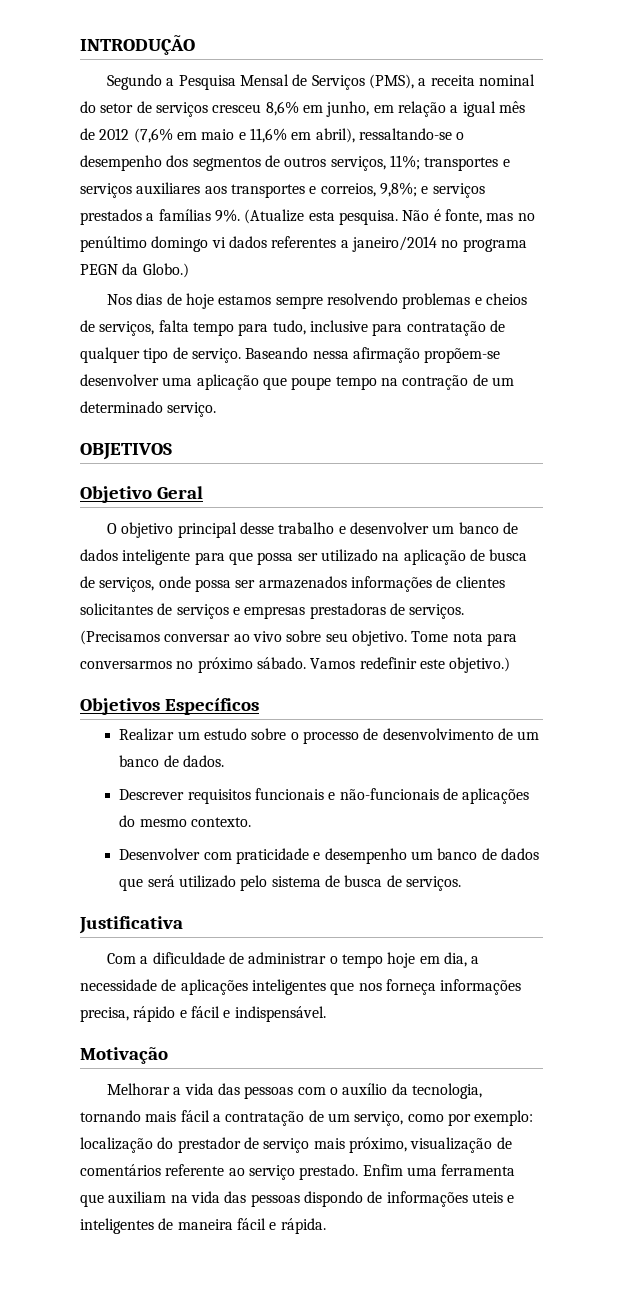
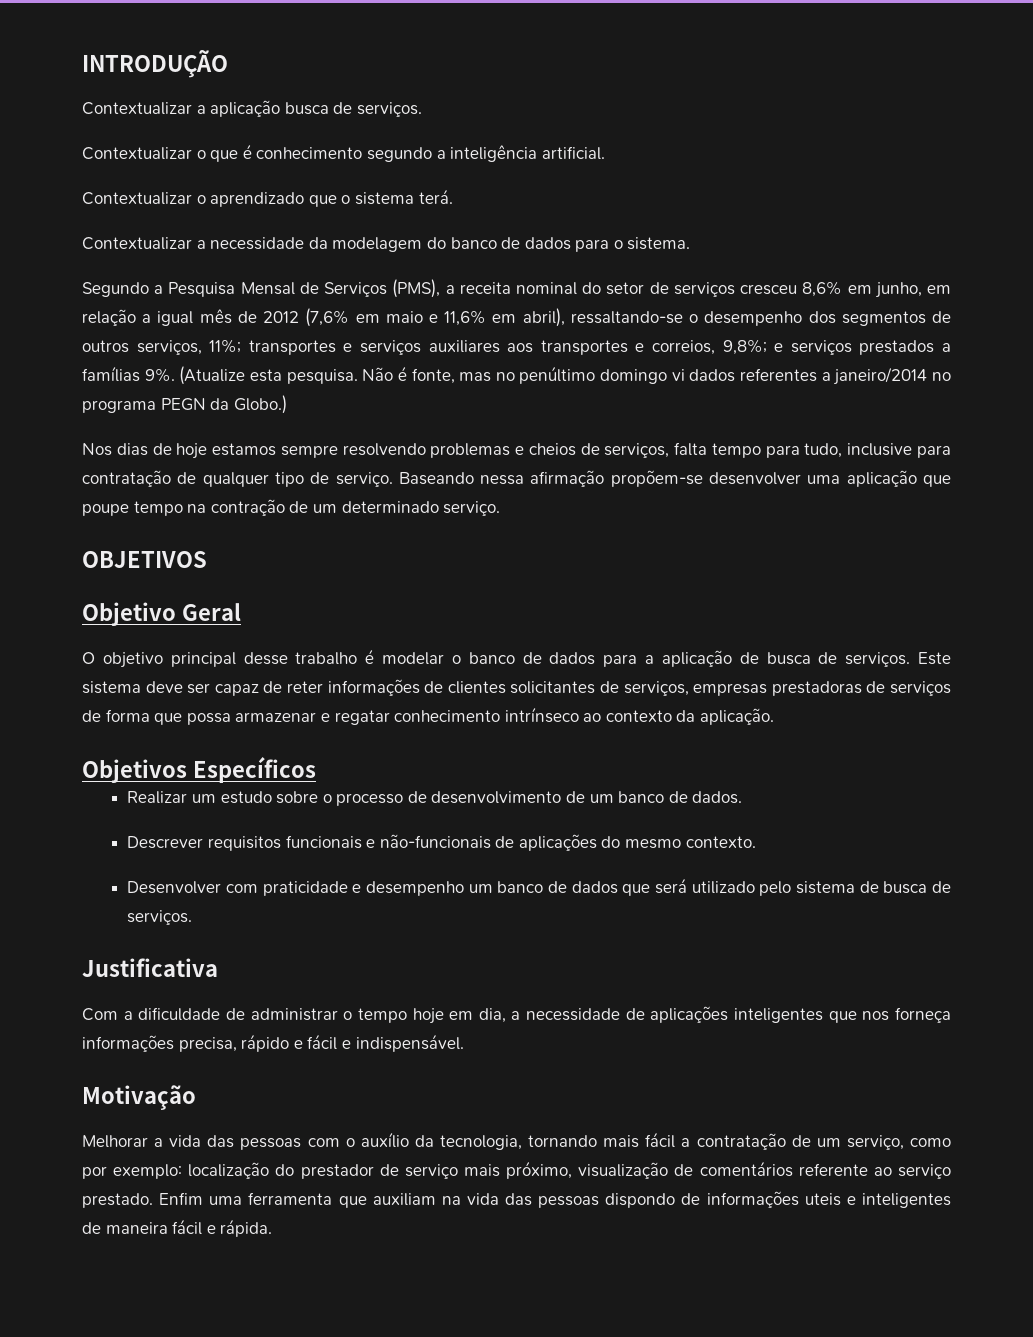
+ Contextualizar a aplicação busca de serviços.
+ Contextualizar o que é conhecimento segundo a inteligência artificial.
+ Contextualizar o aprendizado que o sistema terá.
+ Contextualizar a necessidade da modelagem do banco de dados para o sistema.
- O objetivo principal desse trabalho e desenvolver um banco de dados inteligente para que possa ser utilizado na aplicação de busca de serviços, onde possa ser armazenados informações de clientes solicitantes de serviços e empresas prestadoras de serviços. (Precisamos conversar ao vivo sobre seu objetivo. Tome nota para conversarmos no próximo sábado. Vamos redefinir este objetivo.)
+ O objetivo principal desse trabalho é modelar o banco de dados para a aplicação de busca de serviços. Este sistema deve ser capaz de reter informações de clientes solicitantes de serviços, empresas prestadoras de serviços de forma que possa armazenar e regatar conhecimento intrínseco ao contexto da aplicação.

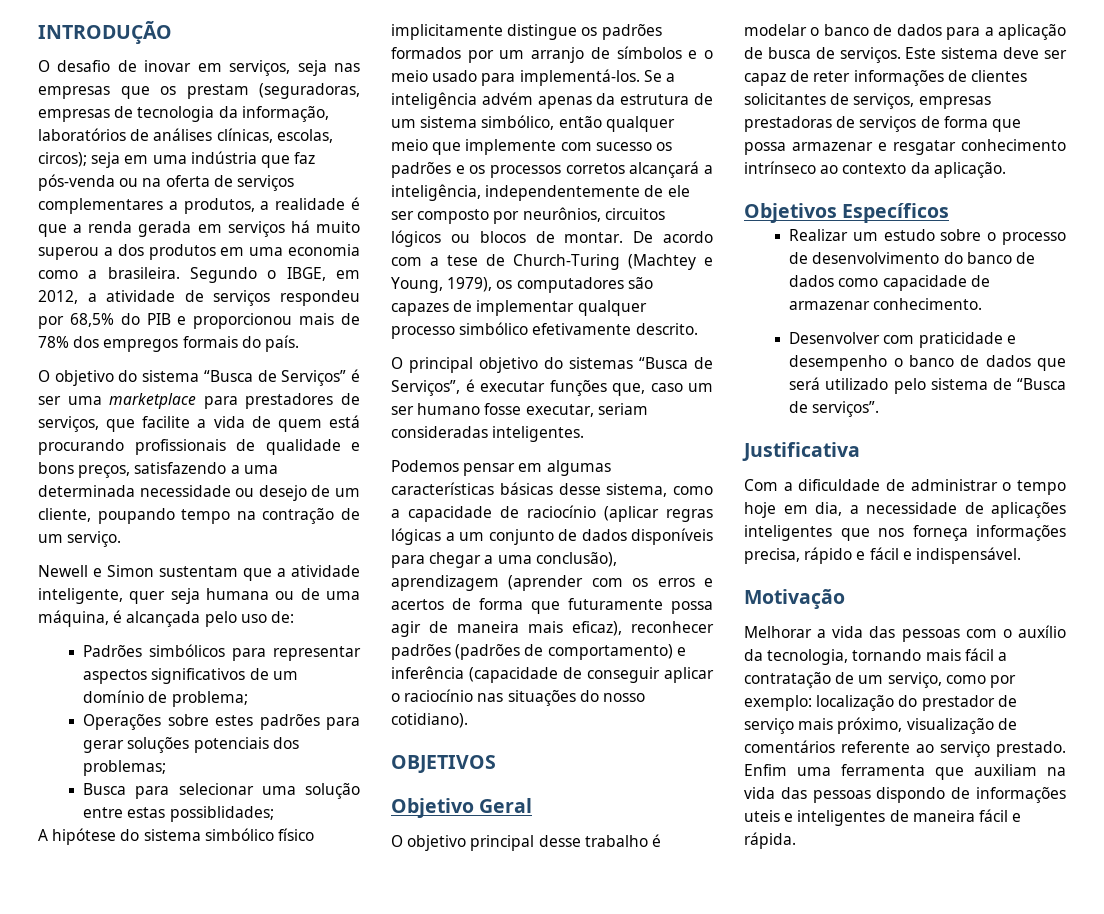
- Contextualizar a aplicação busca de serviços.
- Contextualizar o que é conhecimento segundo a inteligência artificial.
- Contextualizar o aprendizado que o sistema terá.
- Contextualizar a necessidade da modelagem do banco de dados para o sistema.
- Segundo a Pesquisa Mensal de Serviços (PMS), a receita nominal do setor de serviços cresceu 8,6% em junho, em relação a igual mês de 2012 (7,6% em maio e 11,6% em abril), ressaltando-se o desempenho dos segmentos de outros serviços, 11%; transportes e serviços auxiliares aos transportes e correios, 9,8%; e serviços prestados a famílias 9%. (Atualize esta pesquisa. Não é fonte, mas no penúltimo domingo vi dados referentes a janeiro/2014 no programa PEGN da Globo.)
- Nos dias de hoje estamos sempre resolvendo problemas e cheios de serviços, falta tempo para tudo, inclusive para contratação de qualquer tipo de serviço. Baseando nessa afirmação propõem-se desenvolver uma aplicação que poupe tempo na contração de um determinado serviço.
+ O desafio de inovar em serviços, seja nas empresas que os prestam (seguradoras, empresas de tecnologia da informação, laboratórios de análises clínicas, escolas, circos); seja em uma indústria que faz pós-venda ou na oferta de serviços complementares a produtos, a realidade é que a renda gerada em serviços há muito superou a dos produtos em uma economia como a brasileira. Segundo o IBGE, em 2012, a atividade de serviços respondeu por 68,5% do PIB e proporcionou mais de 78% dos empregos formais do país.
+ O objetivo do sistema “Busca de Serviços” é ser uma marketplace para prestadores de serviços, que facilite a vida de quem está procurando profissionais de qualidade e bons preços, satisfazendo a uma determinada necessidade ou desejo de um cliente, poupando tempo na contração de um serviço.
+ Newell e Simon sustentam que a atividade inteligente, quer seja humana ou de uma máquina, é alcançada pelo uso de:
+ Padrões simbólicos para representar aspectos significativos de um domínio de problema;
+ Operações sobre estes padrões para gerar soluções potenciais dos problemas;
+ Busca para selecionar uma solução entre estas possiblidades;
+ A hipótese do sistema simbólico físico implicitamente distingue os padrões formados por um arranjo de símbolos e o meio usado para implementá-los. Se a inteligência advém apenas da estrutura de um sistema simbólico, então qualquer meio que implemente com sucesso os padrões e os processos corretos alcançará a inteligência, independentemente de ele ser composto por neurônios, circuitos lógicos ou blocos de montar. De acordo com a tese de Church-Turing (Machtey e Young, 1979), os computadores são capazes de implementar qualquer processo simbólico efetivamente descrito.
+ O principal objetivo do sistemas “Busca de Serviços”, é executar funções que, caso um ser humano fosse executar, seriam consideradas inteligentes.
+ Podemos pensar em algumas características básicas desse sistema, como a capacidade de raciocínio (aplicar regras lógicas a um conjunto de dados disponíveis para chegar a uma conclusão), aprendizagem (aprender com os erros e acertos de forma que futuramente possa agir de maneira mais eficaz), reconhecer padrões (padrões de comportamento) e inferência (capacidade de conseguir aplicar o raciocínio nas situações do nosso cotidiano).
- Este sistema deve ser capaz de reter informações de clientes solicitantes de serviços, empresas prestadoras de serviços de forma que possa armazenar e regatar conhecimento intrínseco ao contexto da aplicação.
+ Este sistema deve ser capaz de reter informações de clientes solicitantes de serviços, empresas prestadoras de serviços de forma que possa armazenar e resgatar conhecimento intrínseco ao contexto da aplicação.
- Realizar um estudo sobre o processo de desenvolvimento de um banco de dados.
- Descrever requisitos funcionais e não-funcionais de aplicações do mesmo contexto.
+ Realizar um estudo sobre o processo de desenvolvimento do banco de dados como capacidade de armazenar conhecimento.
- Desenvolver com praticidade e desempenho um banco de dados que será utilizado pelo sistema de busca de serviços.
+ Desenvolver com praticidade e desempenho o banco de dados que será utilizado pelo sistema de “Busca de serviços”.

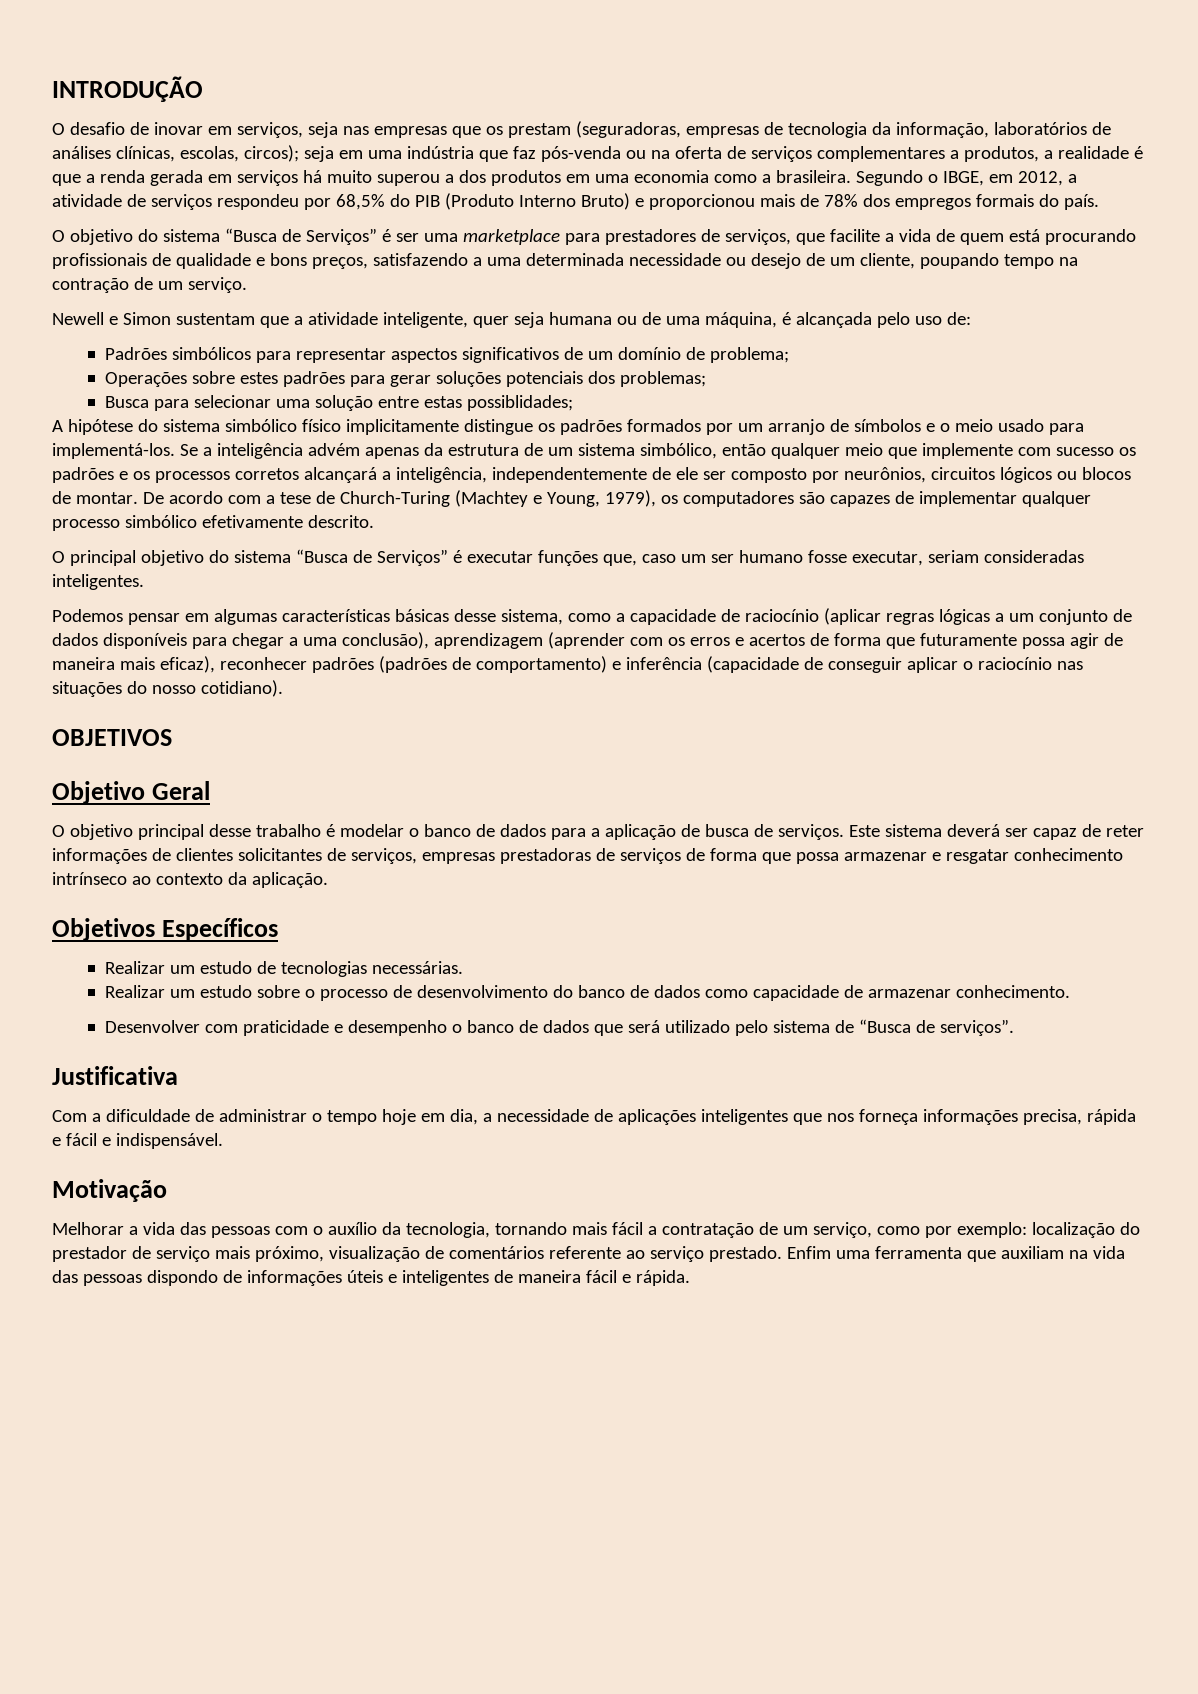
- Segundo o IBGE, em 2012, a atividade de serviços respondeu por 68,5% do PIB e proporcionou mais de 78% dos empregos formais do país.
+ Segundo o IBGE, em 2012, a atividade de serviços respondeu por 68,5% do PIB (Produto Interno Bruto) e proporcionou mais de 78% dos empregos formais do país.
- O principal objetivo do sistemas “Busca de Serviços”, é executar funções que, caso um ser humano fosse executar, seriam consideradas inteligentes.
+ O principal objetivo do sistema “Busca de Serviços” é executar funções que, caso um ser humano fosse executar, seriam consideradas inteligentes.
- Este sistema deve ser capaz de reter informações de clientes solicitantes de serviços, empresas prestadoras de serviços de forma que possa armazenar e resgatar conhecimento intrínseco ao contexto da aplicação.
+ Este sistema deverá ser capaz de reter informações de clientes solicitantes de serviços, empresas prestadoras de serviços de forma que possa armazenar e resgatar conhecimento intrínseco ao contexto da aplicação.
+ Realizar um estudo de tecnologias necessárias.
- Com a dificuldade de administrar o tempo hoje em dia, a necessidade de aplicações inteligentes que nos forneça informações precisa, rápido e fácil e indispensável.
+ Com a dificuldade de administrar o tempo hoje em dia, a necessidade de aplicações inteligentes que nos forneça informações precisa, rápida e fácil e indispensável.
- Enfim uma ferramenta que auxiliam na vida das pessoas dispondo de informações uteis e inteligentes de maneira fácil e rápida.
+ Enfim uma ferramenta que auxiliam na vida das pessoas dispondo de informações úteis e inteligentes de maneira fácil e rápida.

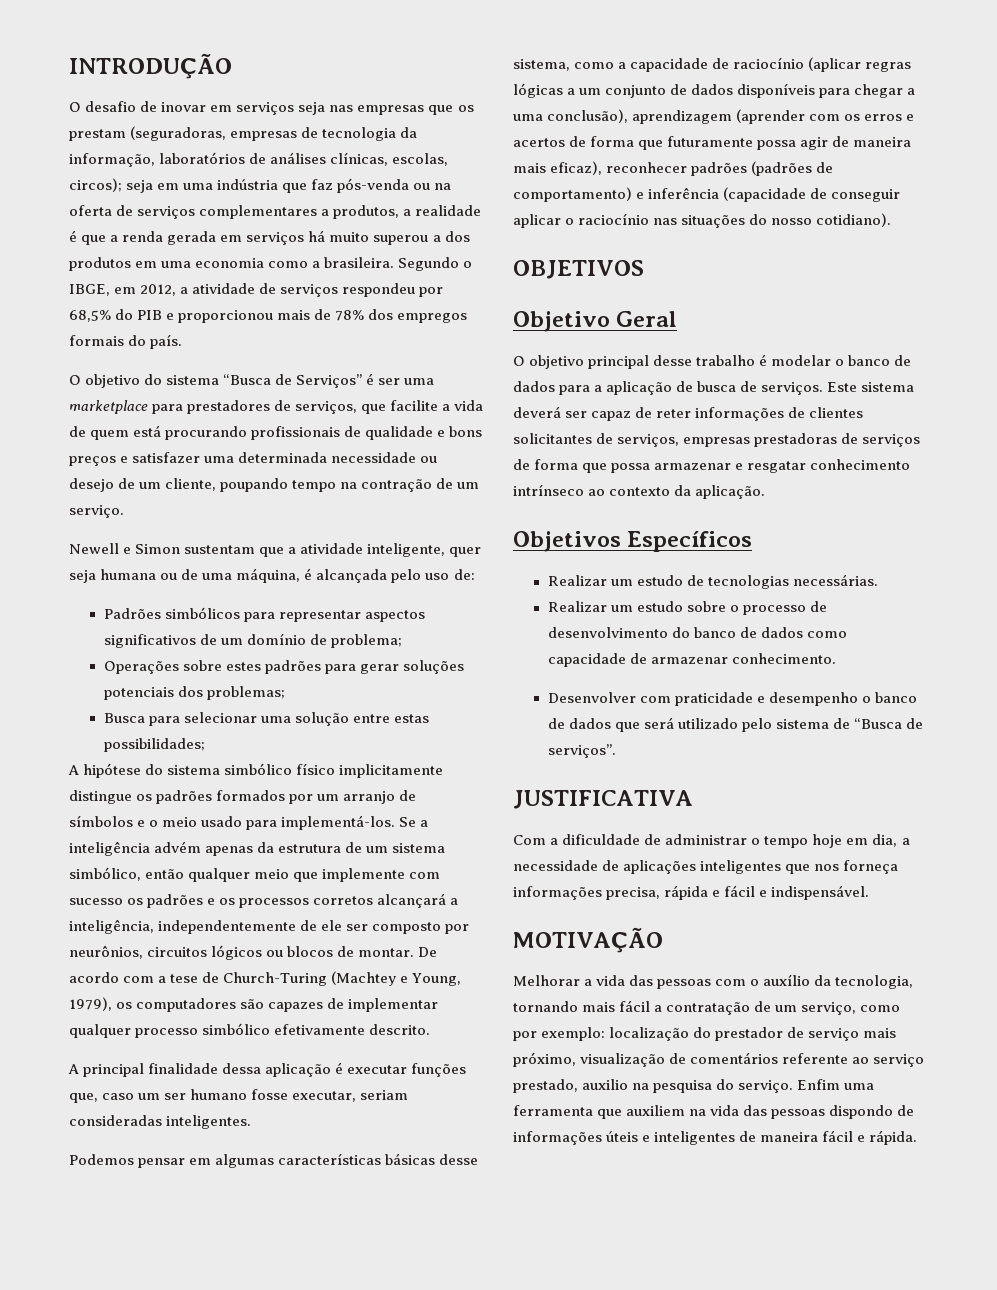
- O desafio de inovar em serviços, seja nas empresas que os prestam (seguradoras, empresas de tecnologia da informação, laboratórios de análises clínicas, escolas, circos); seja em uma indústria que faz pós-venda ou na oferta de serviços complementares a produtos, a realidade é que a renda gerada em serviços há muito superou a dos produtos em uma economia como a brasileira.
+ O desafio de inovar em serviços seja nas empresas que os prestam (seguradoras, empresas de tecnologia da informação, laboratórios de análises clínicas, escolas, circos); seja em uma indústria que faz pós-venda ou na oferta de serviços complementares a produtos, a realidade é que a renda gerada em serviços há muito superou a dos produtos em uma economia como a brasileira.
- Segundo o IBGE, em 2012, a atividade de serviços respondeu por 68,5% do PIB (Produto Interno Bruto) e proporcionou mais de 78% dos empregos formais do país.
+ Segundo o IBGE, em 2012, a atividade de serviços respondeu por 68,5% do PIB e proporcionou mais de 78% dos empregos formais do país.
- O objetivo do sistema “Busca de Serviços” é ser uma marketplace para prestadores de serviços, que facilite a vida de quem está procurando profissionais de qualidade e bons preços, satisfazendo a uma determinada necessidade ou desejo de um cliente, poupando tempo na contração de um serviço.
+ O objetivo do sistema “Busca de Serviços” é ser uma marketplace para prestadores de serviços, que facilite a vida de quem está procurando profissionais de qualidade e bons preços e satisfazer uma determinada necessidade ou desejo de um cliente, poupando tempo na contração de um serviço.
- Busca para selecionar uma solução entre estas possiblidades;
+ Busca para selecionar uma solução entre estas possibilidades;
- O principal objetivo do sistema “Busca de Serviços” é executar funções que, caso um ser humano fosse executar, seriam consideradas inteligentes.
+ A principal finalidade dessa aplicação é executar funções que, caso um ser humano fosse executar, seriam consideradas inteligentes.
- Justificativa
+ JUSTIFICATIVA
- Motivação
+ MOTIVAÇÃO
- Melhorar a vida das pessoas com o auxílio da tecnologia, tornando mais fácil a contratação de um serviço, como por exemplo: localização do prestador de serviço mais próximo, visualização de comentários referente ao serviço prestado.
+ Melhorar a vida das pessoas com o auxílio da tecnologia, tornando mais fácil a contratação de um serviço, como por exemplo: localização do prestador de serviço mais próximo, visualização de comentários referente ao serviço prestado, auxilio na pesquisa do serviço.
- Enfim uma ferramenta que auxiliam na vida das pessoas dispondo de informações úteis e inteligentes de maneira fácil e rápida.
+ Enfim uma ferramenta que auxiliem na vida das pessoas dispondo de informações úteis e inteligentes de maneira fácil e rápida.

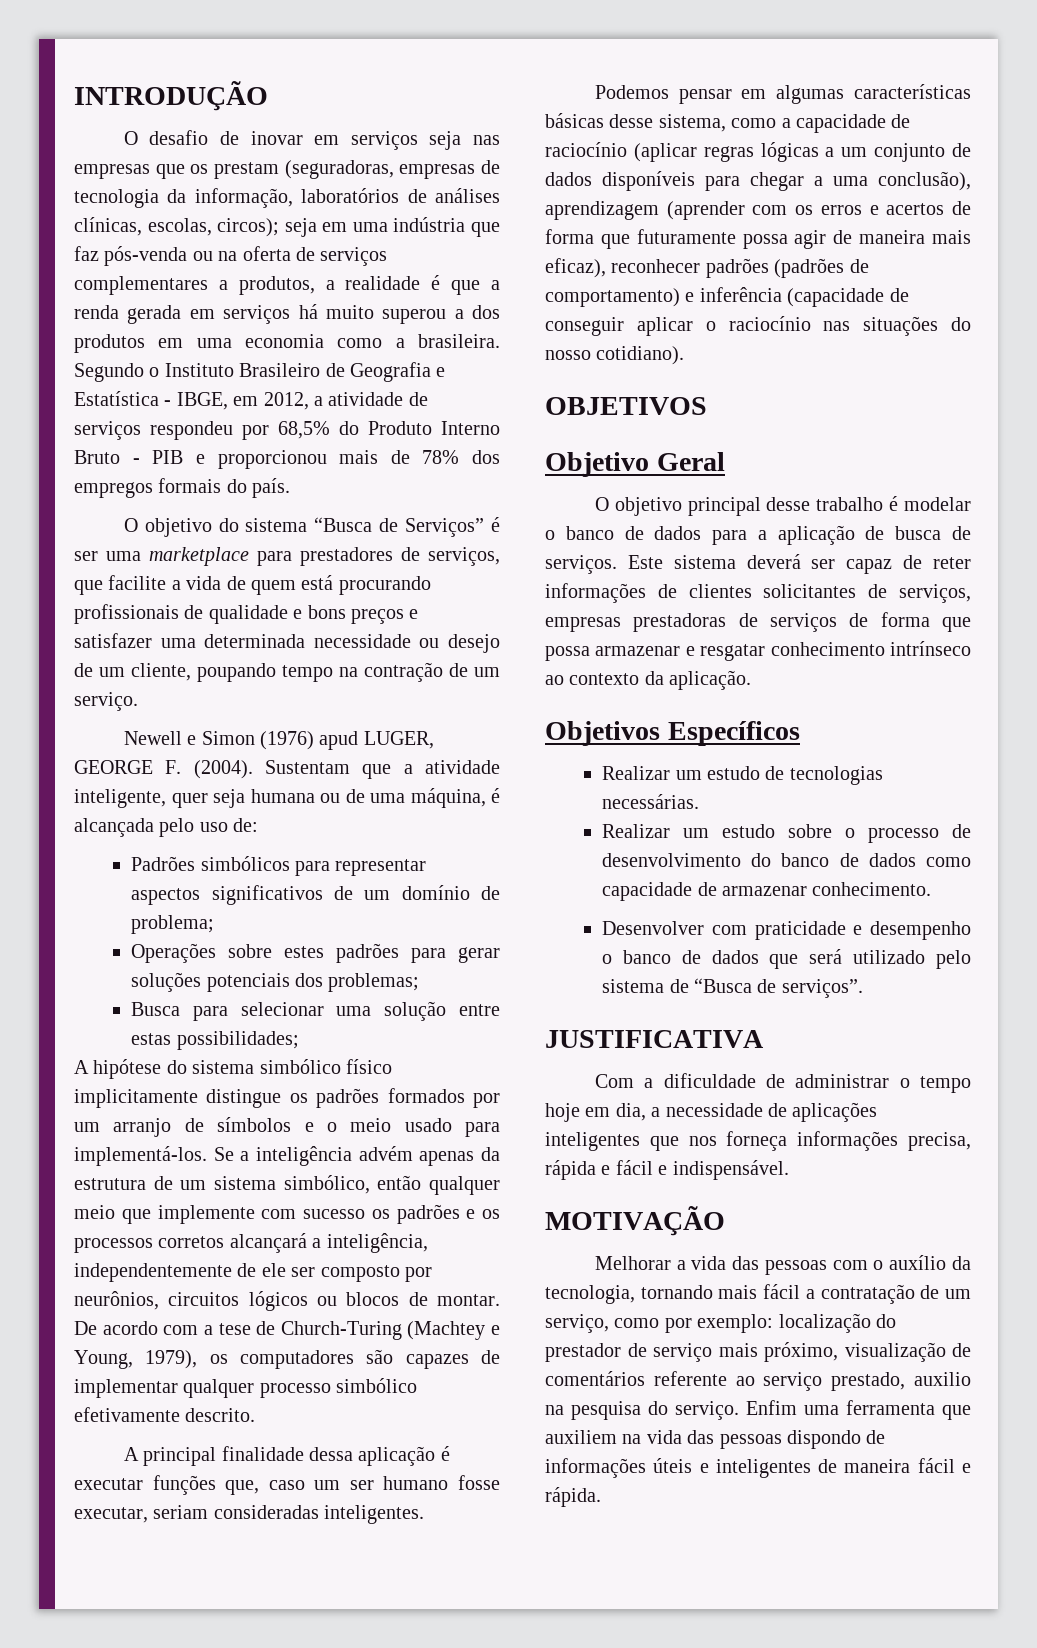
- Segundo o IBGE, em 2012, a atividade de serviços respondeu por 68,5% do PIB e proporcionou mais de 78% dos empregos formais do país.
+ Segundo o Instituto Brasileiro de Geografia e Estatística - IBGE, em 2012, a atividade de serviços respondeu por 68,5% do Produto Interno Bruto - PIB e proporcionou mais de 78% dos empregos formais do país.
- Newell e Simon sustentam que a atividade inteligente, quer seja humana ou de uma máquina, é alcançada pelo uso de:
+ Newell e Simon (1976) apud LUGER, GEORGE F. (2004). Sustentam que a atividade inteligente, quer seja humana ou de uma máquina, é alcançada pelo uso de:

